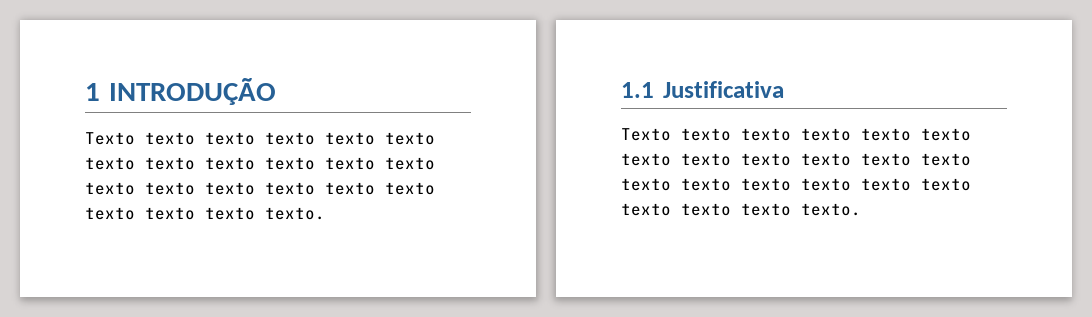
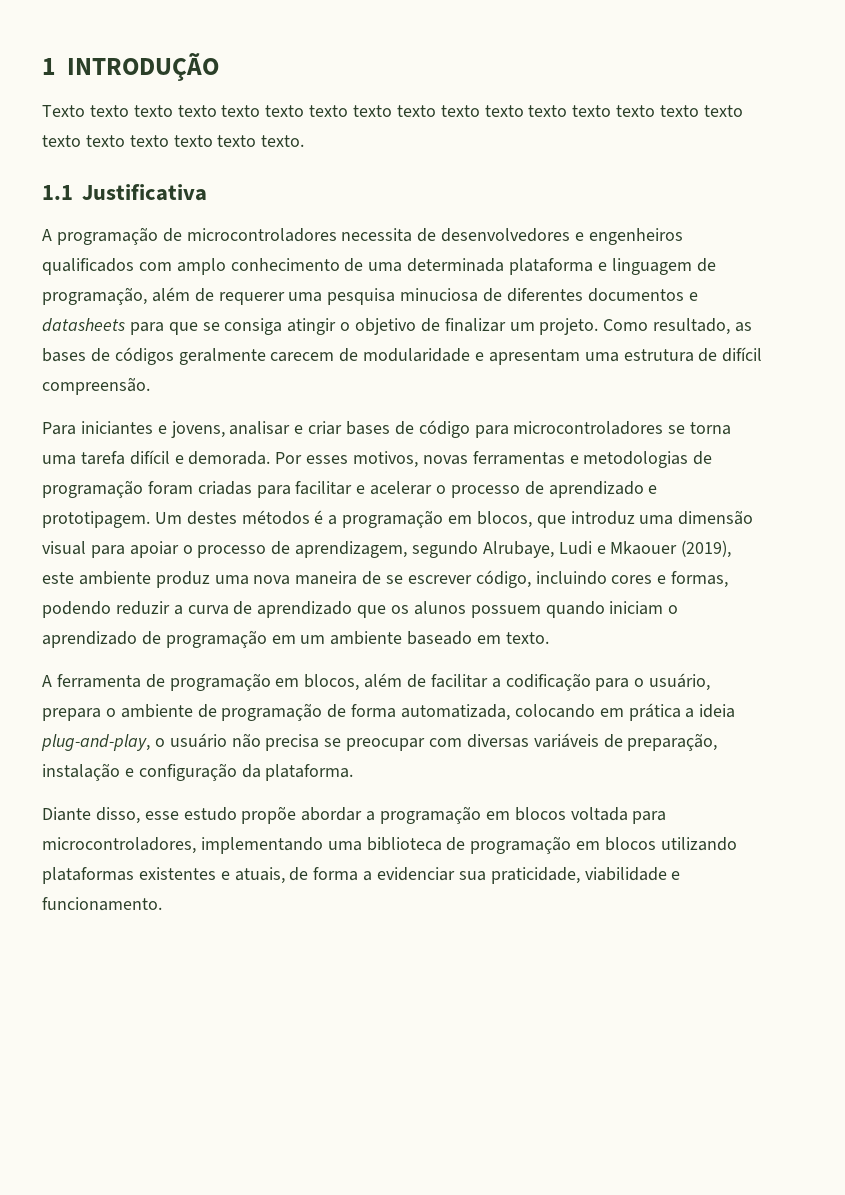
  1.1 Justificativa
- Texto texto texto texto texto texto texto texto texto texto texto texto texto texto texto texto texto texto texto texto texto texto.
+ A programação de microcontroladores necessita de desenvolvedores e engenheiros qualificados com amplo conhecimento de uma determinada plataforma e linguagem de programação, além de requerer uma pesquisa minuciosa de diferentes documentos e datasheets para que se consiga atingir o objetivo de finalizar um projeto. Como resultado, as bases de códigos geralmente carecem de modularidade e apresentam uma estrutura de difícil compreensão.
+ Para iniciantes e jovens, analisar e criar bases de código para microcontroladores se torna uma tarefa difícil e demorada. Por esses motivos, novas ferramentas e metodologias de programação foram criadas para facilitar e acelerar o processo de aprendizado e prototipagem. Um destes métodos é a programação em blocos, que introduz uma dimensão visual para apoiar o processo de aprendizagem, segundo Alrubaye, Ludi e Mkaouer (2019), este ambiente produz uma nova maneira de se escrever código, incluindo cores e formas, podendo reduzir a curva de aprendizado que os alunos possuem quando iniciam o aprendizado de programação em um ambiente baseado em texto.
+ A ferramenta de programação em blocos, além de facilitar a codificação para o usuário, prepara o ambiente de programação de forma automatizada, colocando em prática a ideia plug-and-play, o usuário não precisa se preocupar com diversas variáveis de preparação, instalação e configuração da plataforma.
+ Diante disso, esse estudo propõe abordar a programação em blocos voltada para microcontroladores, implementando uma biblioteca de programação em blocos utilizando plataformas existentes e atuais, de forma a evidenciar sua praticidade, viabilidade e funcionamento.

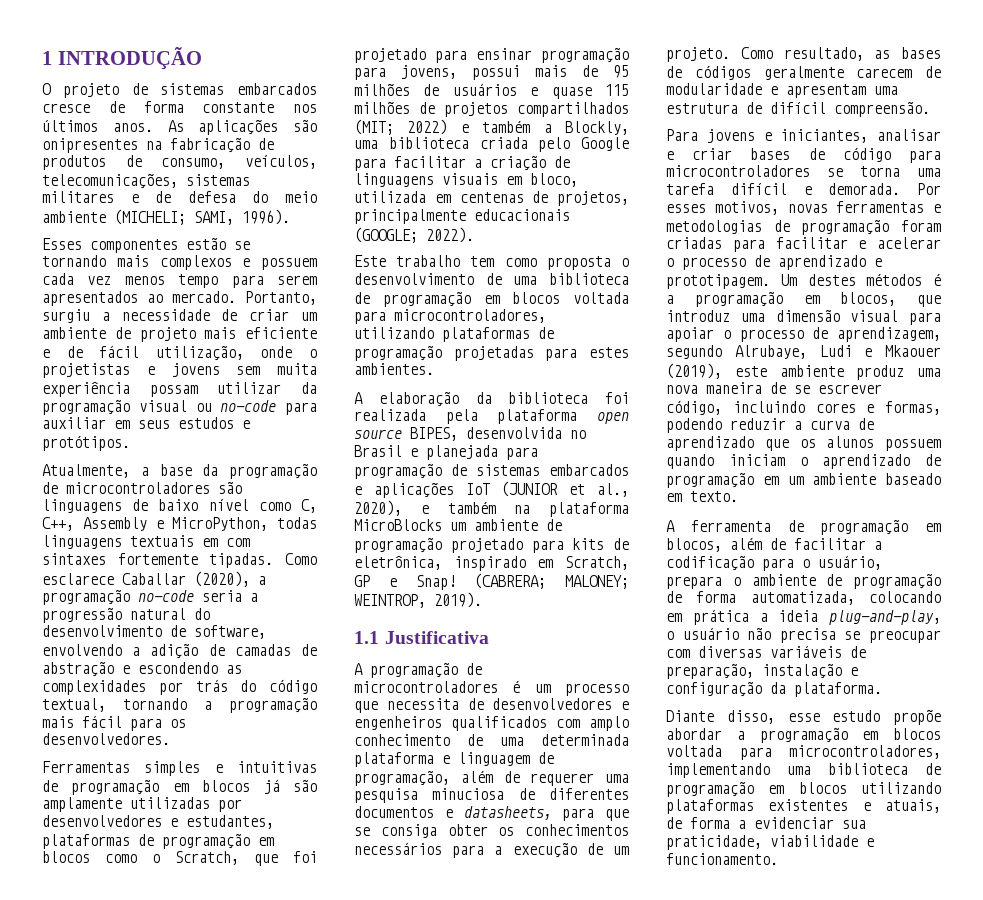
- Texto texto texto texto texto texto texto texto texto texto texto texto texto texto texto texto texto texto texto texto texto texto.
+ O projeto de sistemas embarcados cresce de forma constante nos últimos anos. As aplicações são onipresentes na fabricação de produtos de consumo, veículos, telecomunicações, sistemas militares e de defesa do meio ambiente (MICHELI; SAMI, 1996).
+ Esses componentes estão se tornando mais complexos e possuem cada vez menos tempo para serem apresentados ao mercado. Portanto, surgiu a necessidade de criar um ambiente de projeto mais eficiente e de fácil utilização, onde o projetistas e jovens sem muita experiência possam utilizar da programação visual ou no-code para auxiliar em seus estudos e protótipos.
+ Atualmente, a base da programação de microcontroladores são linguagens de baixo nível como C, C++, Assembly e MicroPython, todas linguagens textuais em com sintaxes fortemente tipadas. Como esclarece Caballar (2020), a programação no-code seria a progressão natural do desenvolvimento de software, envolvendo a adição de camadas de abstração e escondendo as complexidades por trás do código textual, tornando a programação mais fácil para os desenvolvedores.
+ Ferramentas simples e intuitivas de programação em blocos já são amplamente utilizadas por desenvolvedores e estudantes, plataformas de programação em blocos como o Scratch, que foi projetado para ensinar programação para jovens, possui mais de 95 milhões de usuários e quase 115 milhões de projetos compartilhados (MIT; 2022) e também a Blockly, uma biblioteca criada pelo Google para facilitar a criação de linguagens visuais em bloco, utilizada em centenas de projetos, principalmente educacionais (GOOGLE; 2022).
+ Este trabalho tem como proposta o desenvolvimento de uma biblioteca de programação em blocos voltada para microcontroladores, utilizando plataformas de programação projetadas para estes ambientes.
+ A elaboração da biblioteca foi realizada pela plataforma open source BIPES, desenvolvida no Brasil e planejada para programação de sistemas embarcados e aplicações IoT (JUNIOR et al., 2020), e também na plataforma MicroBlocks um ambiente de programação projetado para kits de eletrônica, inspirado em Scratch, GP e Snap! (CABRERA; MALONEY; WEINTROP, 2019).
- A programação de microcontroladores necessita de desenvolvedores e engenheiros qualificados com amplo conhecimento de uma determinada plataforma e linguagem de programação, além de requerer uma pesquisa minuciosa de diferentes documentos e datasheets para que se consiga atingir o objetivo de finalizar um projeto.
+ A programação de microcontroladores é um processo que necessita de desenvolvedores e engenheiros qualificados com amplo conhecimento de uma determinada plataforma e linguagem de programação, além de requerer uma pesquisa minuciosa de diferentes documentos e datasheets, para que se consiga obter os conhecimentos necessários para a execução de um projeto.
- Para iniciantes e jovens, analisar e criar bases de código para microcontroladores se torna uma tarefa difícil e demorada.
+ Para jovens e iniciantes, analisar e criar bases de código para microcontroladores se torna uma tarefa difícil e demorada.

